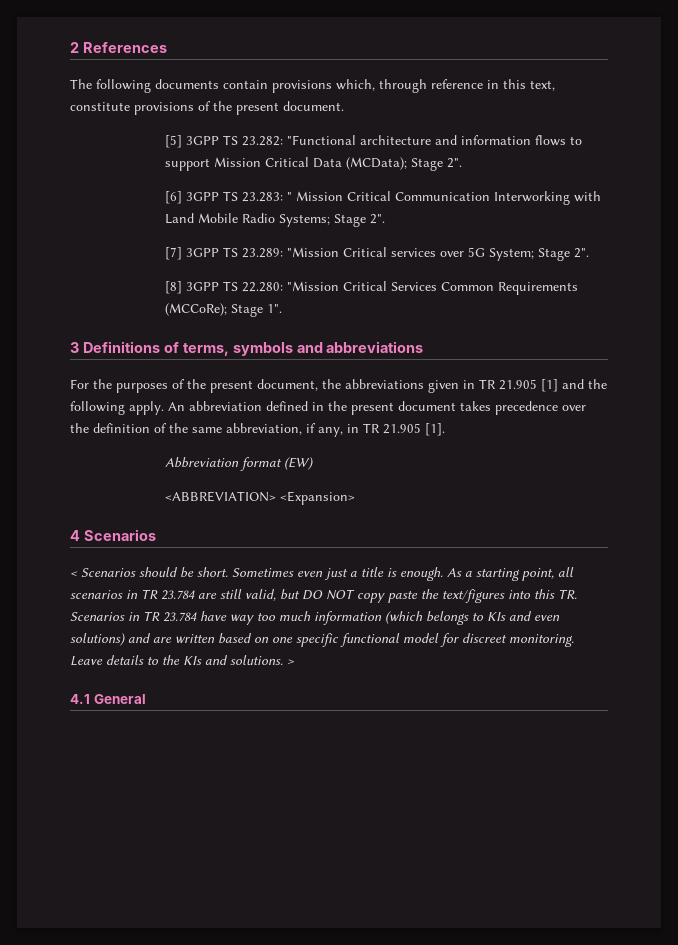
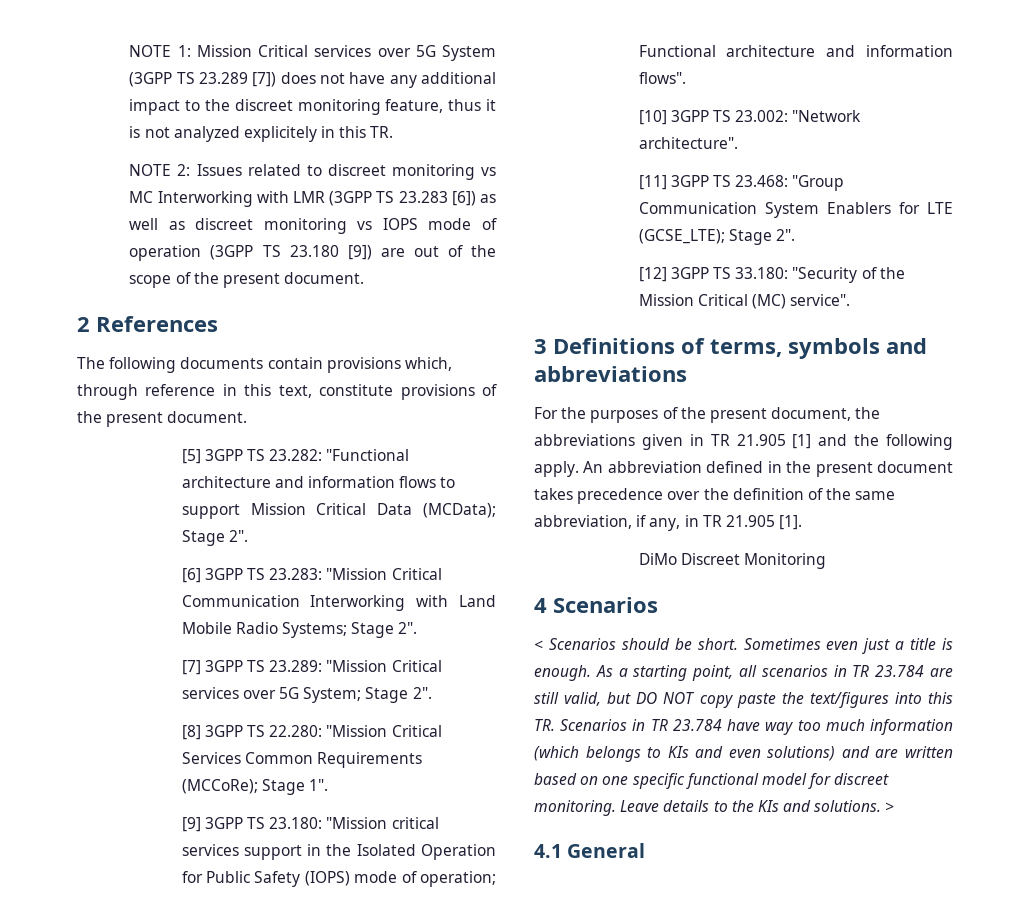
+ NOTE 1: Mission Critical services over 5G System (3GPP TS 23.289 [7]) does not have any additional impact to the discreet monitoring feature, thus it is not analyzed explicitely in this TR.
+ NOTE 2: Issues related to discreet monitoring vs MC Interworking with LMR (3GPP TS 23.283 [6]) as well as discreet monitoring vs IOPS mode of operation (3GPP TS 23.180 [9]) are out of the scope of the present document.
- [6] 3GPP TS 23.283: " Mission Critical Communication Interworking with Land Mobile Radio Systems; Stage 2".
+ [6] 3GPP TS 23.283: "Mission Critical Communication Interworking with Land Mobile Radio Systems; Stage 2".
+ [9] 3GPP TS 23.180: "Mission critical services support in the Isolated Operation for Public Safety (IOPS) mode of operation; Functional architecture and information flows".
+ [10] 3GPP TS 23.002: "Network architecture".
+ [11] 3GPP TS 23.468: "Group Communication System Enablers for LTE (GCSE_LTE); Stage 2".
+ [12] 3GPP TS 33.180: "Security of the Mission Critical (MC) service".
- Abbreviation format (EW)
- <ABBREVIATION> <Expansion>
+ DiMo Discreet Monitoring

